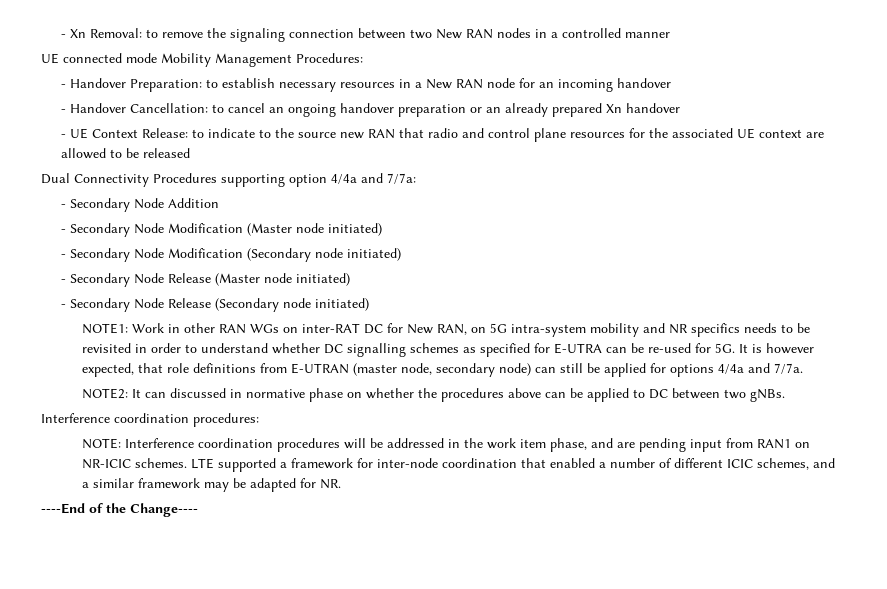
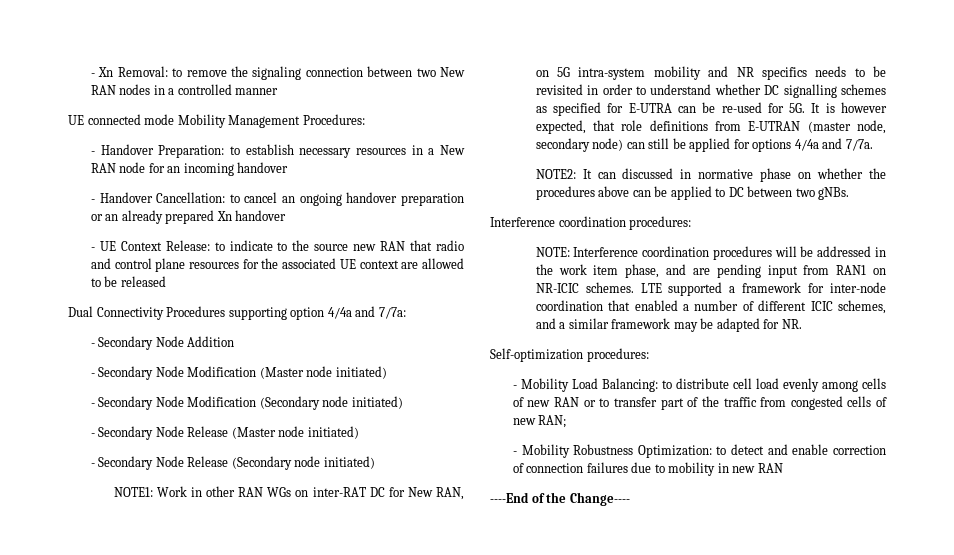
+ Self-optimization procedures:
+ - Mobility Load Balancing: to distribute cell load evenly among cells of new RAN or to transfer part of the traffic from congested cells of new RAN;
+ - Mobility Robustness Optimization: to detect and enable correction of connection failures due to mobility in new RAN

